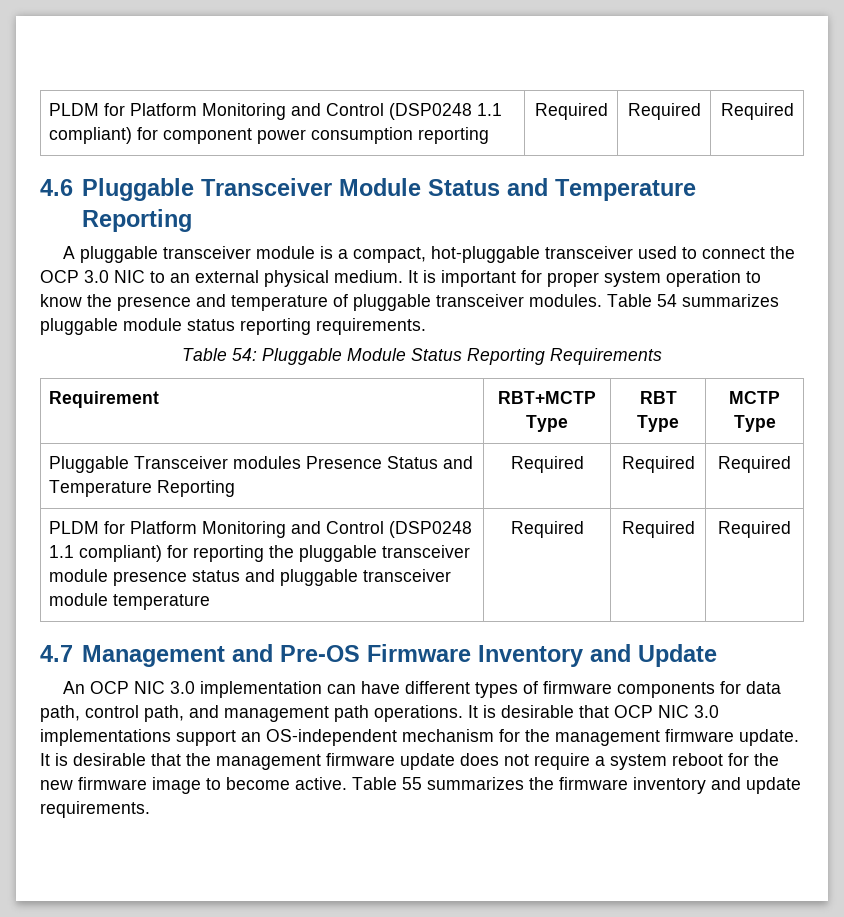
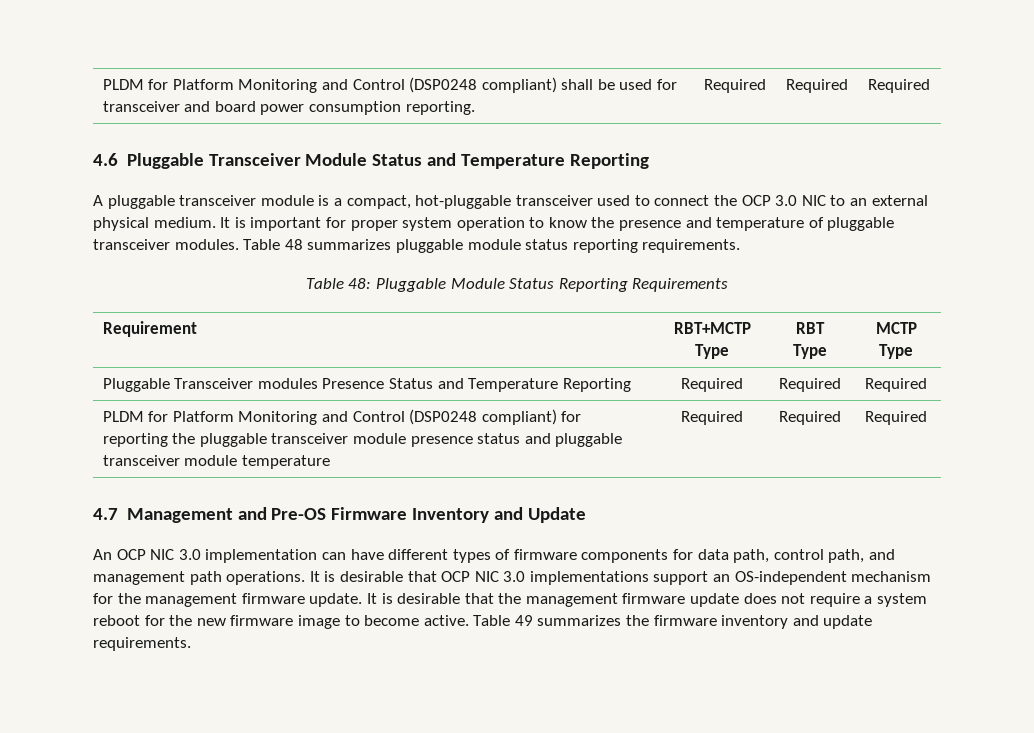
- PLDM for Platform Monitoring and Control (DSP0248 1.1 compliant) for component power consumption reporting | Required | Required | Required
+ PLDM for Platform Monitoring and Control (DSP0248 compliant) shall be used for transceiver and board power consumption reporting. | Required | Required | Required
- Table 54 summarizes pluggable module status reporting requirements.
+ Table 48 summarizes pluggable module status reporting requirements.
- Table 54: Pluggable Module Status Reporting Requirements
+ Table 48: Pluggable Module Status Reporting Requirements
- PLDM for Platform Monitoring and Control (DSP0248 1.1 compliant) for reporting the pluggable transceiver module presence status and pluggable transceiver module temperature | Required | Required | Required
+ PLDM for Platform Monitoring and Control (DSP0248 compliant) for reporting the pluggable transceiver module presence status and pluggable transceiver module temperature | Required | Required | Required
- Table 55 summarizes the firmware inventory and update requirements.
+ Table 49 summarizes the firmware inventory and update requirements.

